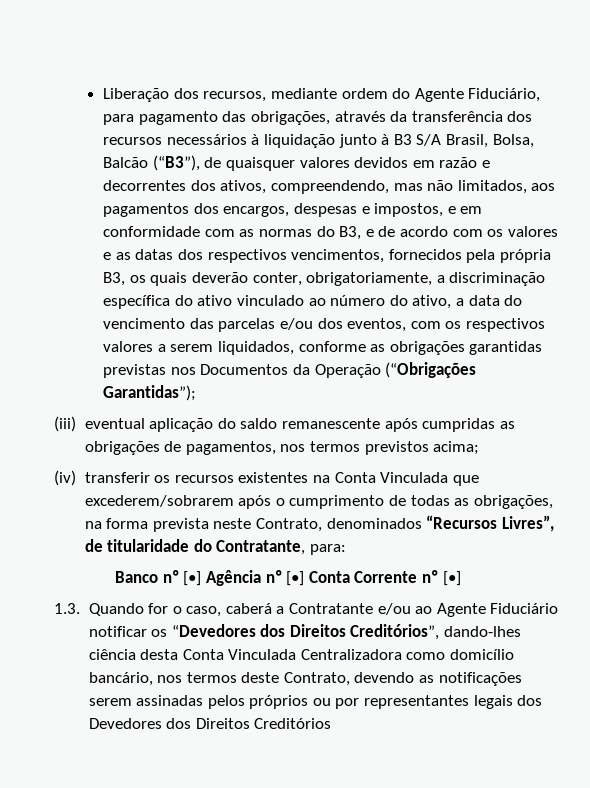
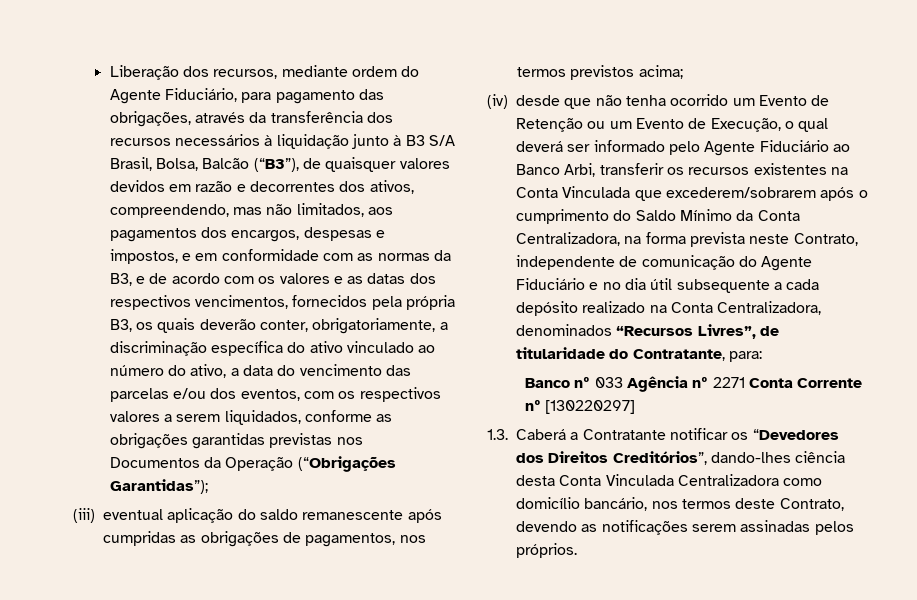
- Liberação dos recursos, mediante ordem do Agente Fiduciário, para pagamento das obrigações, através da transferência dos recursos necessários à liquidação junto à B3 S/A Brasil, Bolsa, Balcão (“B3”), de quaisquer valores devidos em razão e decorrentes dos ativos, compreendendo, mas não limitados, aos pagamentos dos encargos, despesas e impostos, e em conformidade com as normas do B3, e de acordo com os valores e as datas dos respectivos vencimentos, fornecidos pela própria B3, os quais deverão conter, obrigatoriamente, a discriminação específica do ativo vinculado ao número do ativo, a data do vencimento das parcelas e/ou dos eventos, com os respectivos valores a serem liquidados, conforme as obrigações garantidas previstas nos Documentos da Operação (“Obrigações Garantidas”);
+ Liberação dos recursos, mediante ordem do Agente Fiduciário, para pagamento das obrigações, através da transferência dos recursos necessários à liquidação junto à B3 S/A Brasil, Bolsa, Balcão (“B3”), de quaisquer valores devidos em razão e decorrentes dos ativos, compreendendo, mas não limitados, aos pagamentos dos encargos, despesas e impostos, e em conformidade com as normas da B3, e de acordo com os valores e as datas dos respectivos vencimentos, fornecidos pela própria B3, os quais deverão conter, obrigatoriamente, a discriminação específica do ativo vinculado ao número do ativo, a data do vencimento das parcelas e/ou dos eventos, com os respectivos valores a serem liquidados, conforme as obrigações garantidas previstas nos Documentos da Operação (“Obrigações Garantidas”);
- (iv) transferir os recursos existentes na Conta Vinculada que excederem/sobrarem após o cumprimento de todas as obrigações, na forma prevista neste Contrato, denominados “Recursos Livres”, de titularidade do Contratante, para:
+ (iv) desde que não tenha ocorrido um Evento de Retenção ou um Evento de Execução, o qual deverá ser informado pelo Agente Fiduciário ao Banco Arbi, transferir os recursos existentes na Conta Vinculada que excederem/sobrarem após o cumprimento do Saldo Mínimo da Conta Centralizadora, na forma prevista neste Contrato, independente de comunicação do Agente Fiduciário e no dia útil subsequente a cada depósito realizado na Conta Centralizadora, denominados “Recursos Livres”, de titularidade do Contratante, para:
- Banco nº [•] Agência nº [•] Conta Corrente nº [•]
+ Banco nº 033 Agência nº 2271 Conta Corrente nº [130220297]
- 1.3. Quando for o caso, caberá a Contratante e/ou ao Agente Fiduciário notificar os “Devedores dos Direitos Creditórios”, dando-lhes ciência desta Conta Vinculada Centralizadora como domicílio bancário, nos termos deste Contrato, devendo as notificações serem assinadas pelos próprios ou por representantes legais dos Devedores dos Direitos Creditórios
+ 1.3. Caberá a Contratante notificar os “Devedores dos Direitos Creditórios”, dando-lhes ciência desta Conta Vinculada Centralizadora como domicílio bancário, nos termos deste Contrato, devendo as notificações serem assinadas pelos próprios.

